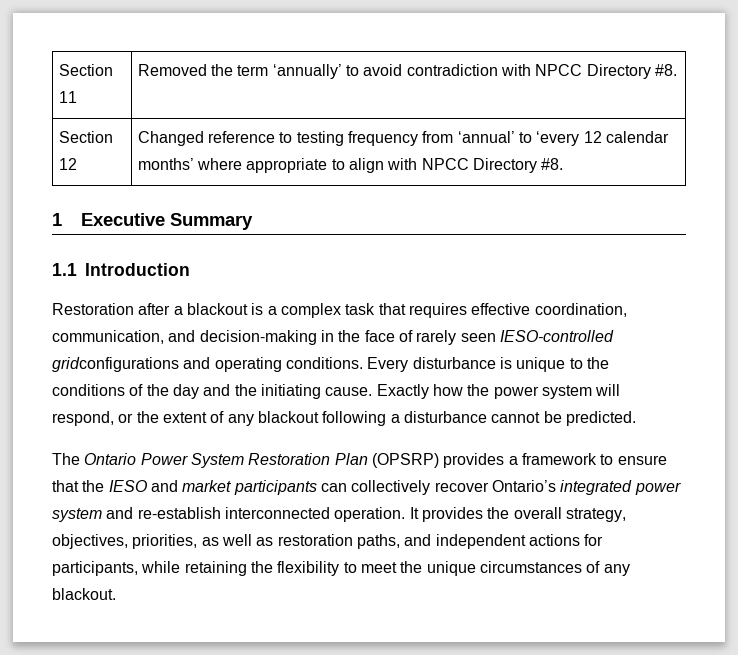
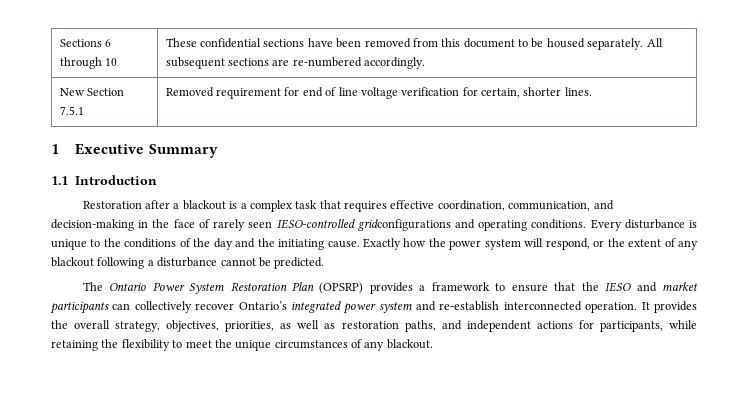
- Section 11 | Removed the term ‘annually’ to avoid contradiction with NPCC Directory #8.
- Section 12 | Changed reference to testing frequency from ‘annual’ to ‘every 12 calendar months’ where appropriate to align with NPCC Directory #8.
+ Sections 6 through 10 | These confidential sections have been removed from this document to be housed separately. All subsequent sections are re-numbered accordingly.
+ New Section 7.5.1 | Removed requirement for end of line voltage verification for certain, shorter lines.

